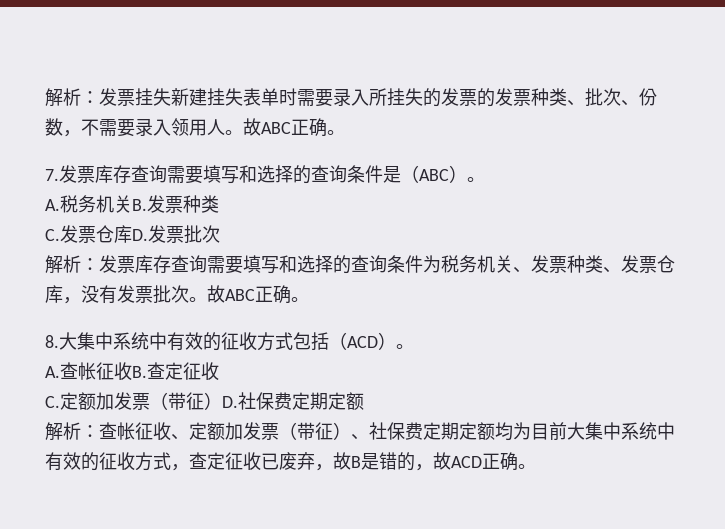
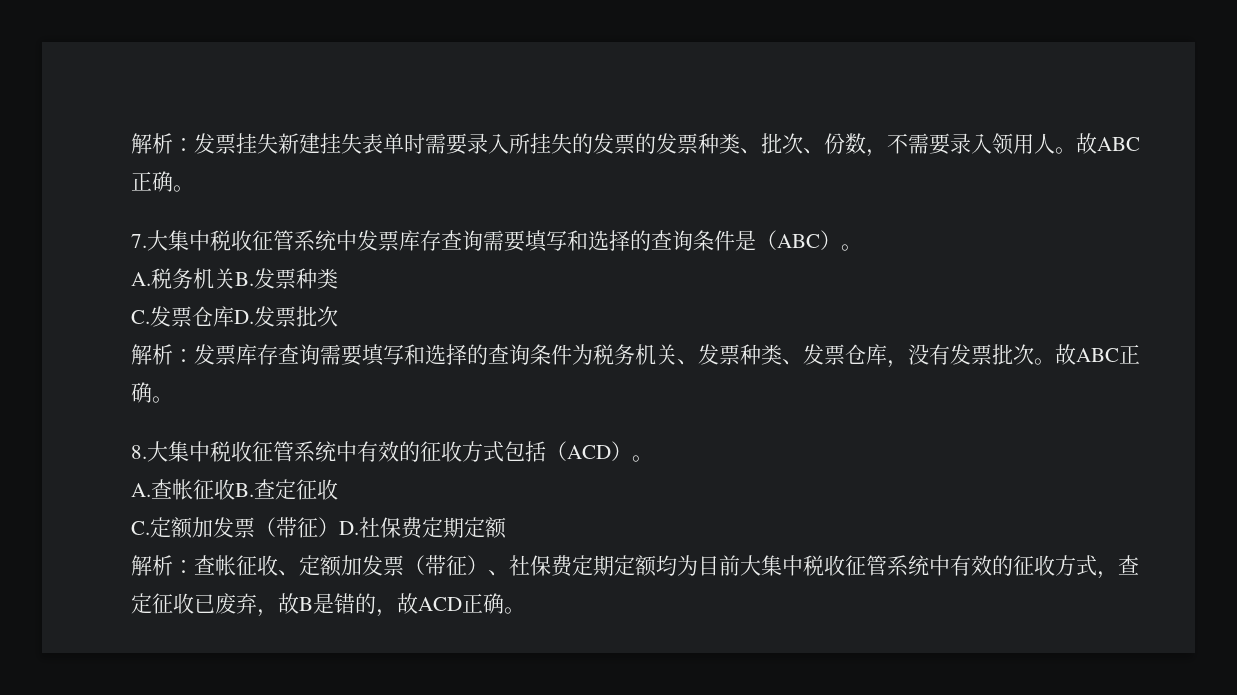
- 7.发票库存查询需要填写和选择的查询条件是（ABC）。
+ 7.大集中税收征管系统中发票库存查询需要填写和选择的查询条件是（ABC）。
- 8.大集中系统中有效的征收方式包括（ACD）。
+ 8.大集中税收征管系统中有效的征收方式包括（ACD）。
- 解析：查帐征收、定额加发票（带征）、社保费定期定额均为目前大集中系统中有效的征收方式，查定征收已废弃，故B是错的，故ACD正确。
+ 解析：查帐征收、定额加发票（带征）、社保费定期定额均为目前大集中税收征管系统中有效的征收方式，查定征收已废弃，故B是错的，故ACD正确。

